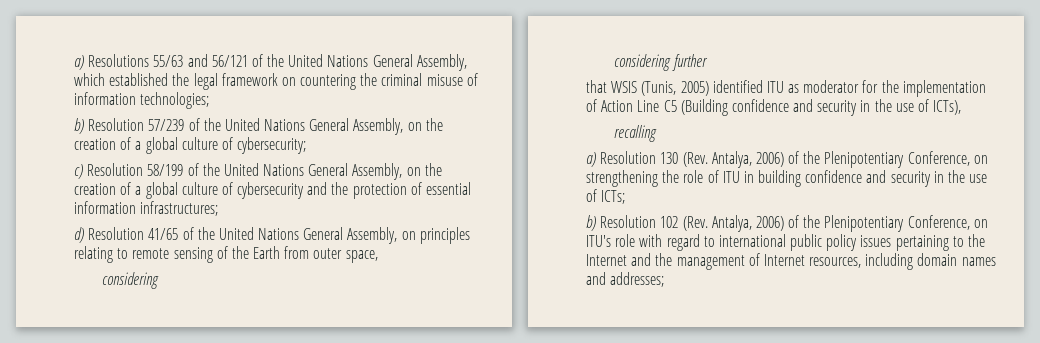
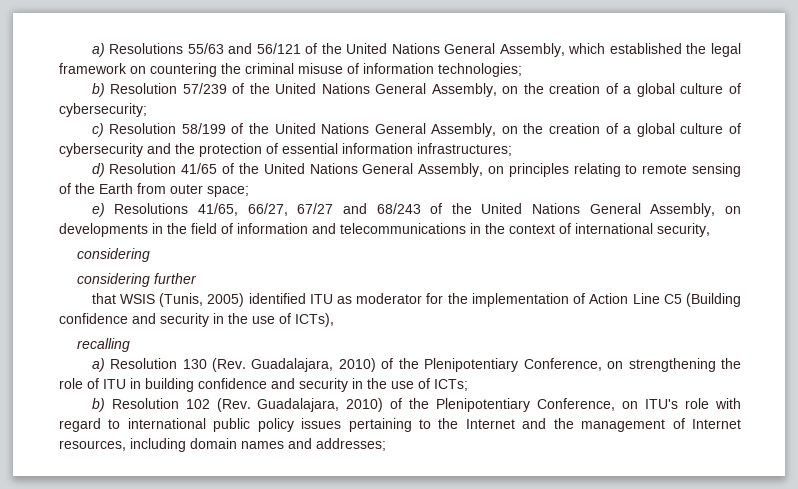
- d) Resolution 41/65 of the United Nations General Assembly, on principles relating to remote sensing of the Earth from outer space,
+ d) Resolution 41/65 of the United Nations General Assembly, on principles relating to remote sensing of the Earth from outer space;
+ e) Resolutions 41/65, 66/27, 67/27 and 68/243 of the United Nations General Assembly, on developments in the field of information and telecommunications in the context of international security,
- a) Resolution 130 (Rev. Antalya, 2006) of the Plenipotentiary Conference, on strengthening the role of ITU in building confidence and security in the use of ICTs;
+ a) Resolution 130 (Rev. Guadalajara, 2010) of the Plenipotentiary Conference, on strengthening the role of ITU in building confidence and security in the use of ICTs;
- b) Resolution 102 (Rev. Antalya, 2006) of the Plenipotentiary Conference, on ITU's role with regard to international public policy issues pertaining to the Internet and the management of Internet resources, including domain names and addresses;
+ b) Resolution 102 (Rev. Guadalajara, 2010) of the Plenipotentiary Conference, on ITU's role with regard to international public policy issues pertaining to the Internet and the management of Internet resources, including domain names and addresses;

